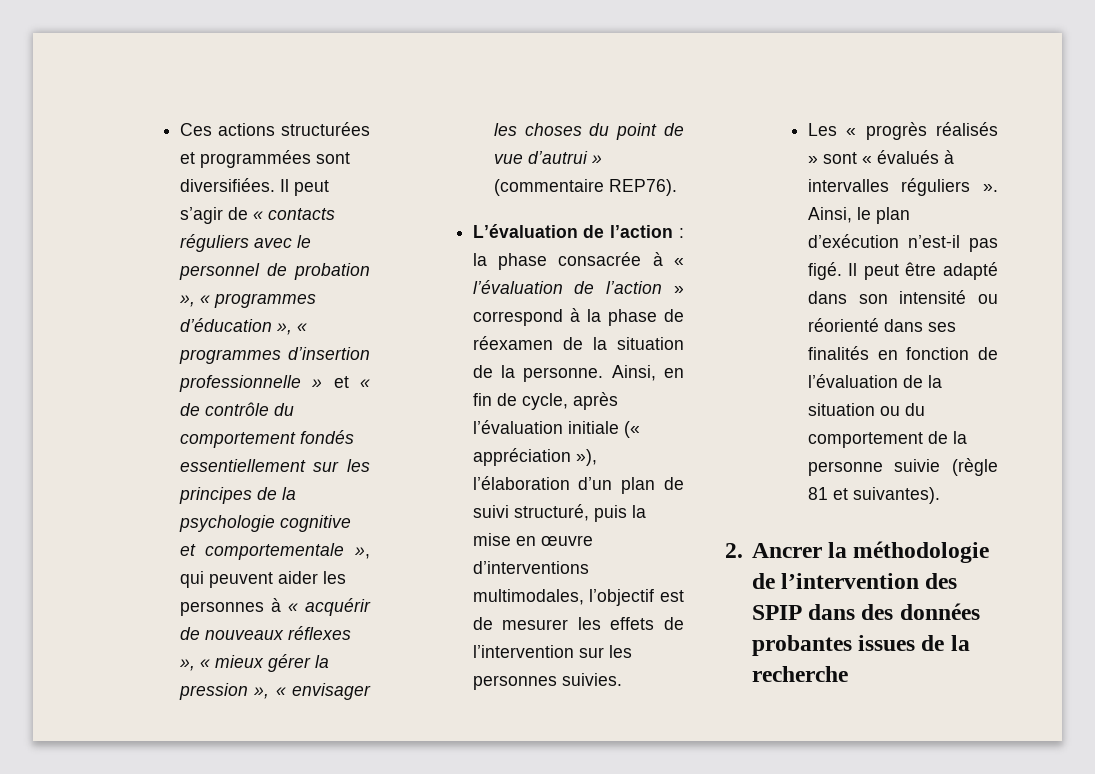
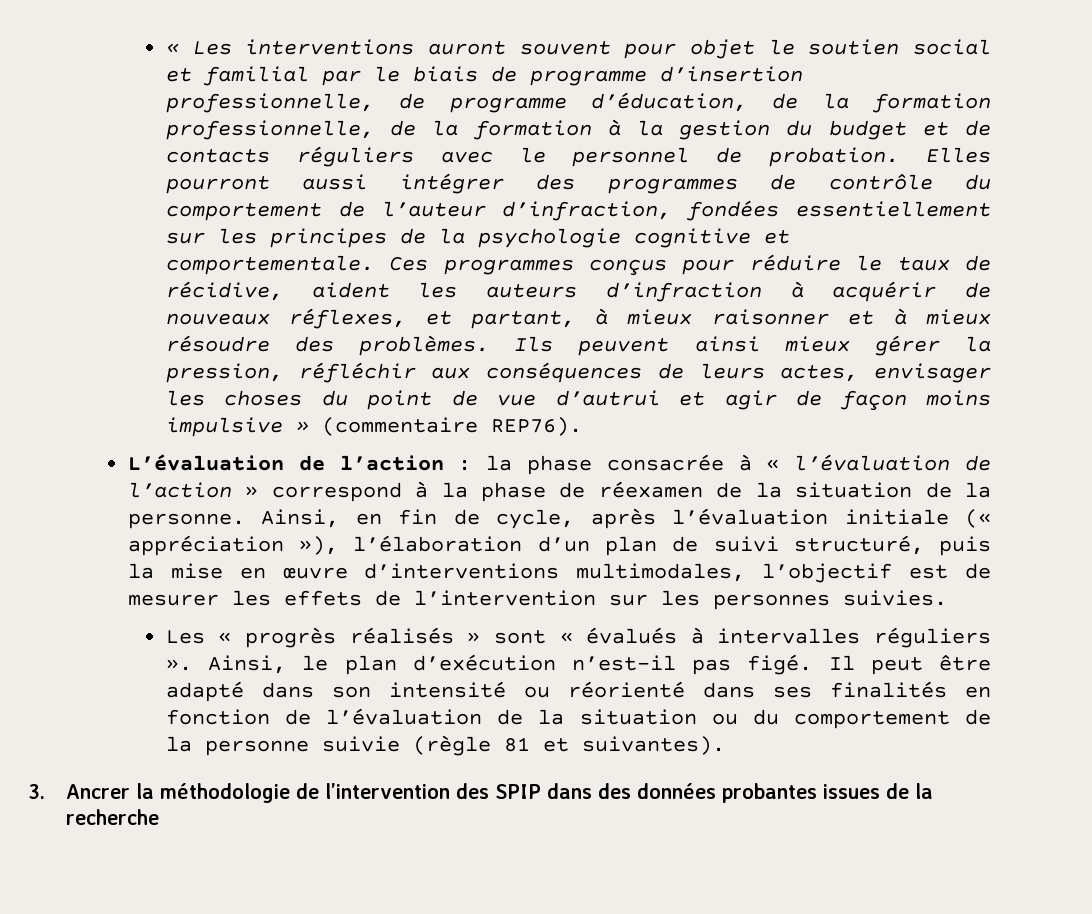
- Ces actions structurées et programmées sont diversifiées. Il peut s’agir de « contacts réguliers avec le personnel de probation », « programmes d’éducation », « programmes d’insertion professionnelle » et « de contrôle du comportement fondés essentiellement sur les principes de la psychologie cognitive et comportementale », qui peuvent aider les personnes à « acquérir de nouveaux réflexes », « mieux gérer la pression », « envisager les choses du point de vue d’autrui » (commentaire REP76).
+ « Les interventions auront souvent pour objet le soutien social et familial par le biais de programme d’insertion professionnelle, de programme d’éducation, de la formation professionnelle, de la formation à la gestion du budget et de contacts réguliers avec le personnel de probation. Elles pourront aussi intégrer des programmes de contrôle du comportement de l’auteur d’infraction, fondées essentiellement sur les principes de la psychologie cognitive et comportementale. Ces programmes conçus pour réduire le taux de récidive, aident les auteurs d’infraction à acquérir de nouveaux réflexes, et partant, à mieux raisonner et à mieux résoudre des problèmes. Ils peuvent ainsi mieux gérer la pression, réfléchir aux conséquences de leurs actes, envisager les choses du point de vue d’autrui et agir de façon moins impulsive » (commentaire REP76).
- 2. Ancrer la méthodologie de l’intervention des SPIP dans des données probantes issues de la recherche
+ 3. Ancrer la méthodologie de l’intervention des SPIP dans des données probantes issues de la recherche

